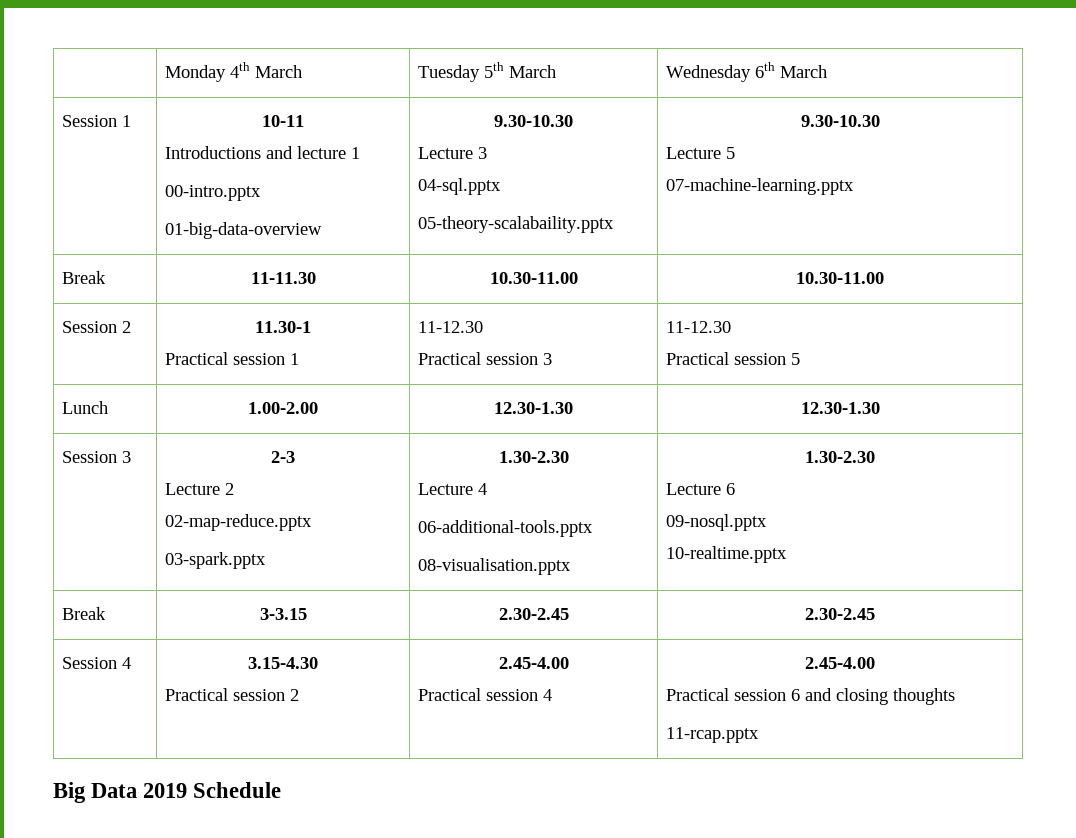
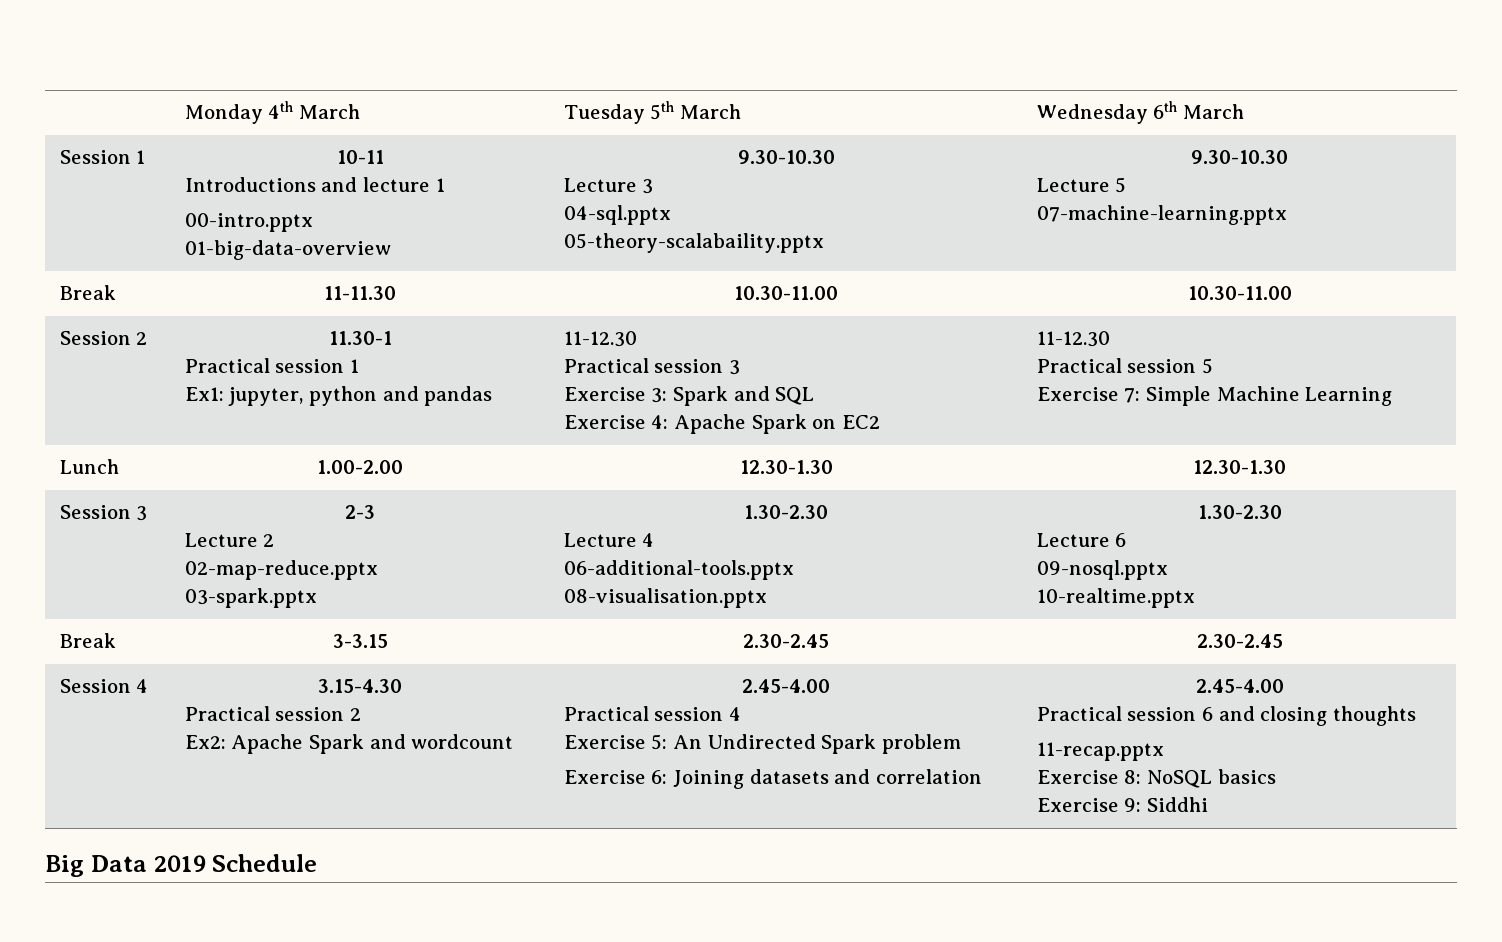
  Session 2 | 11.30-1
- Practical session 1 | 11-12.30
- Practical session 3 | 11-12.30
+ Practical session 1
+ Ex1: jupyter, python and pandas | 11-12.30
+ Practical session 3
+ Exercise 3: Spark and SQL
+ Exercise 4: Apache Spark on EC2 | 11-12.30
  Practical session 5
+ Exercise 7: Simple Machine Learning
+ Ex2: Apache Spark and wordcount
+ Exercise 5: An Undirected Spark problem
+ Exercise 6: Joining datasets and correlation
- 11-rcap.pptx
+ 11-recap.pptx
+ Exercise 8: NoSQL basics
+ Exercise 9: Siddhi

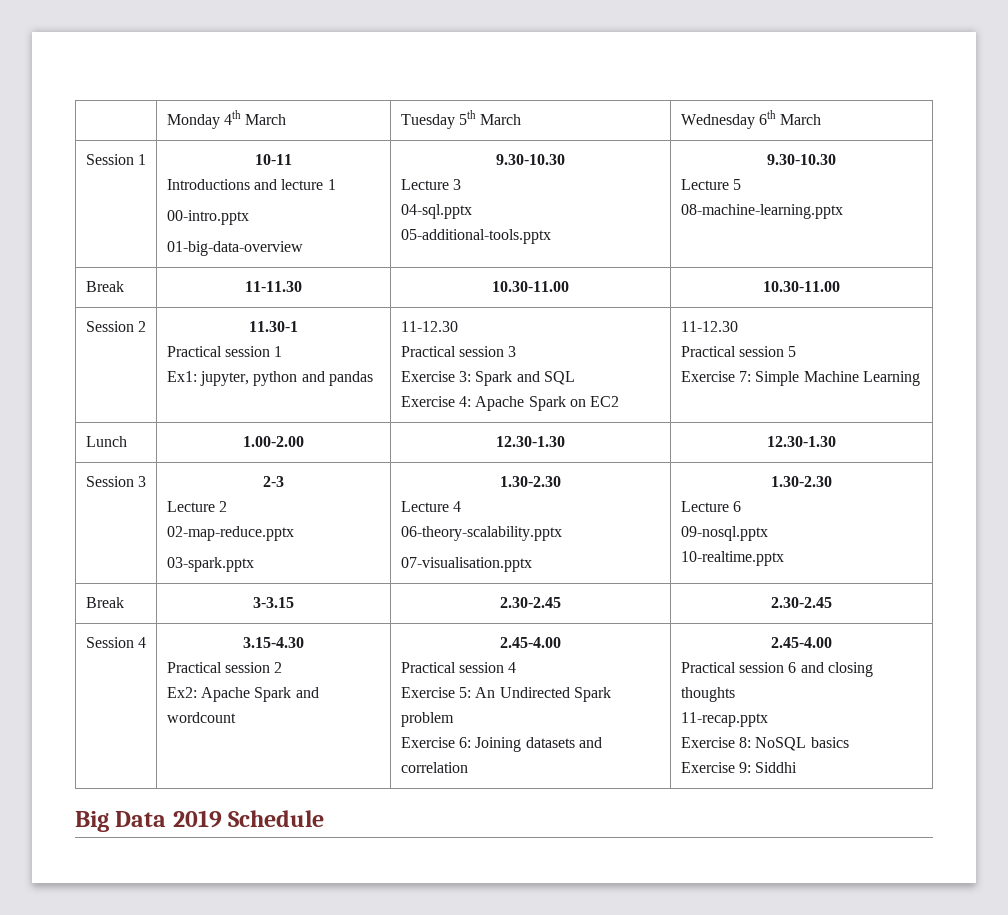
  Session 1 | 10-11
  Introductions and lecture 1
  00-intro.pptx
  01-big-data-overview | 9.30-10.30
  Lecture 3
  04-sql.pptx
- 05-theory-scalabaility.pptx | 9.30-10.30
+ 05-additional-tools.pptx | 9.30-10.30
  Lecture 5
- 07-machine-learning.pptx
+ 08-machine-learning.pptx
  Session 3 | 2-3
  Lecture 2
  02-map-reduce.pptx
  03-spark.pptx | 1.30-2.30
  Lecture 4
- 06-additional-tools.pptx
- 08-visualisation.pptx | 1.30-2.30
+ 06-theory-scalability.pptx
+ 07-visualisation.pptx | 1.30-2.30

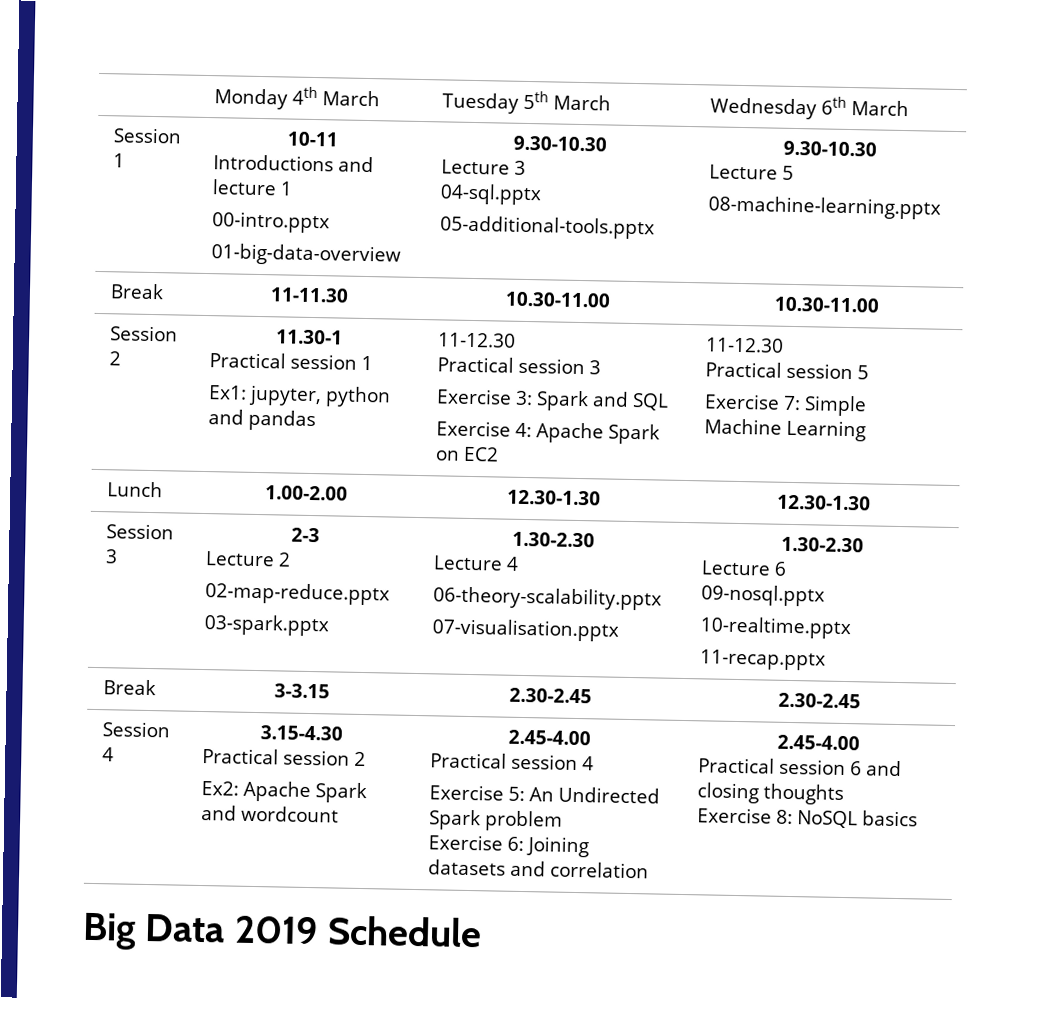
  Session 3 | 2-3
  Lecture 2
  02-map-reduce.pptx
  03-spark.pptx | 1.30-2.30
  Lecture 4
  06-theory-scalability.pptx
  07-visualisation.pptx | 1.30-2.30
  Lecture 6
  09-nosql.pptx
  10-realtime.pptx
+ 11-recap.pptx
- 11-recap.pptx
- Exercise 9: Siddhi

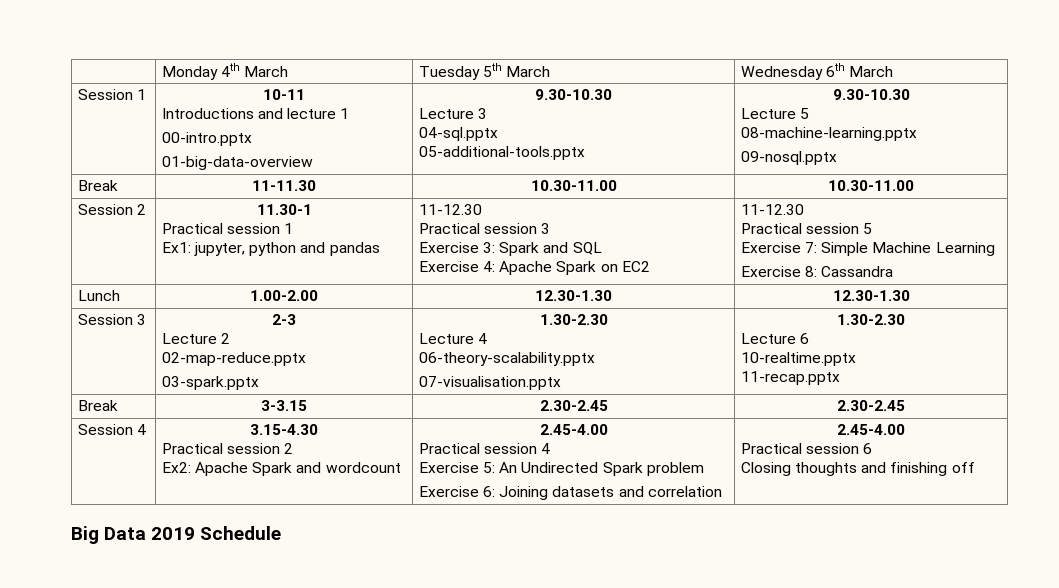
  Session 1 | 10-11
  Introductions and lecture 1
  00-intro.pptx
  01-big-data-overview | 9.30-10.30
  Lecture 3
  04-sql.pptx
  05-additional-tools.pptx | 9.30-10.30
  Lecture 5
  08-machine-learning.pptx
+ 09-nosql.pptx
  Session 2 | 11.30-1
  Practical session 1
  Ex1: jupyter, python and pandas | 11-12.30
  Practical session 3
  Exercise 3: Spark and SQL
  Exercise 4: Apache Spark on EC2 | 11-12.30
  Practical session 5
  Exercise 7: Simple Machine Learning
+ Exercise 8: Cassandra
  Session 3 | 2-3
  Lecture 2
  02-map-reduce.pptx
  03-spark.pptx | 1.30-2.30
  Lecture 4
  06-theory-scalability.pptx
  07-visualisation.pptx | 1.30-2.30
  Lecture 6
- 09-nosql.pptx
  Session 4 | 3.15-4.30
  Practical session 2
  Ex2: Apache Spark and wordcount | 2.45-4.00
  Practical session 4
  Exercise 5: An Undirected Spark problem
  Exercise 6: Joining datasets and correlation | 2.45-4.00
- Practical session 6 and closing thoughts
- Exercise 8: NoSQL basics
+ Practical session 6
+ Closing thoughts and finishing off

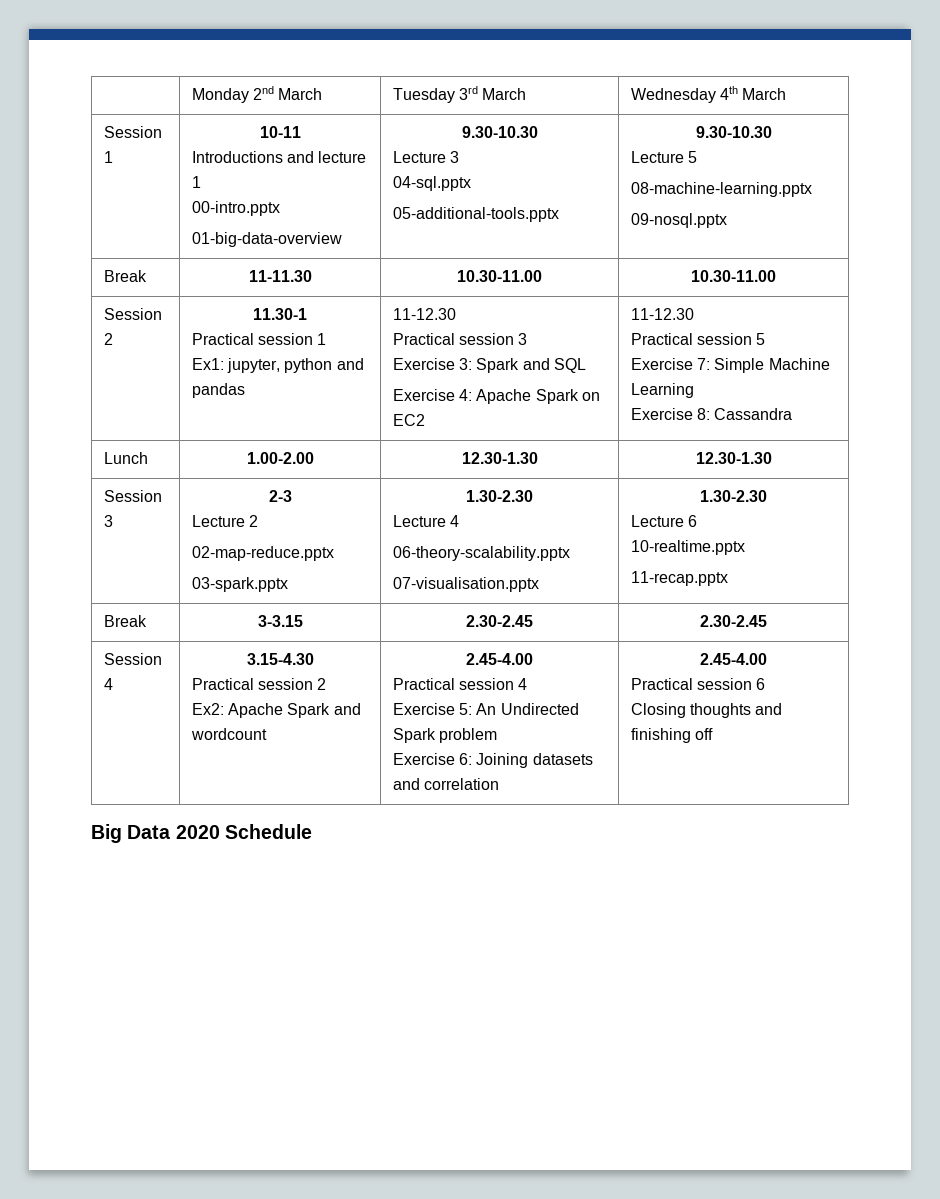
- | Monday 4th March | Tuesday 5th March | Wednesday 6th March
+ | Monday 2nd March | Tuesday 3rd March | Wednesday 4th March
- Big Data 2019 Schedule
+ Big Data 2020 Schedule

